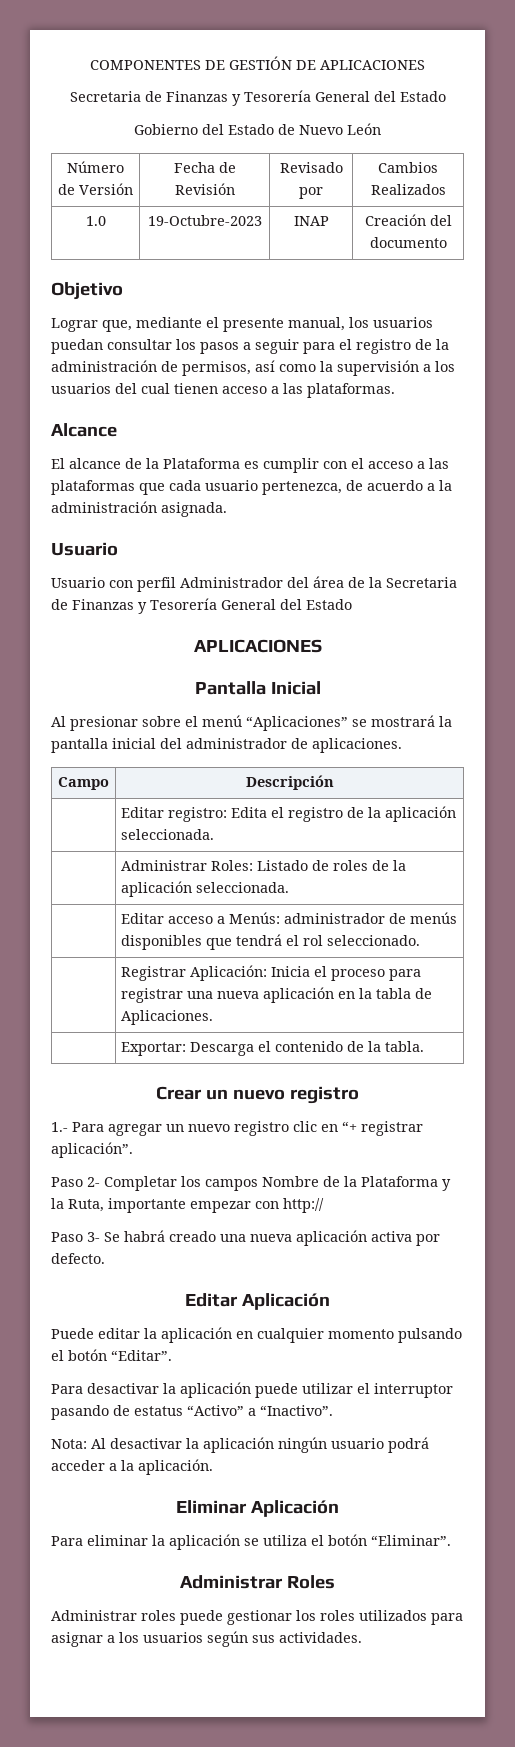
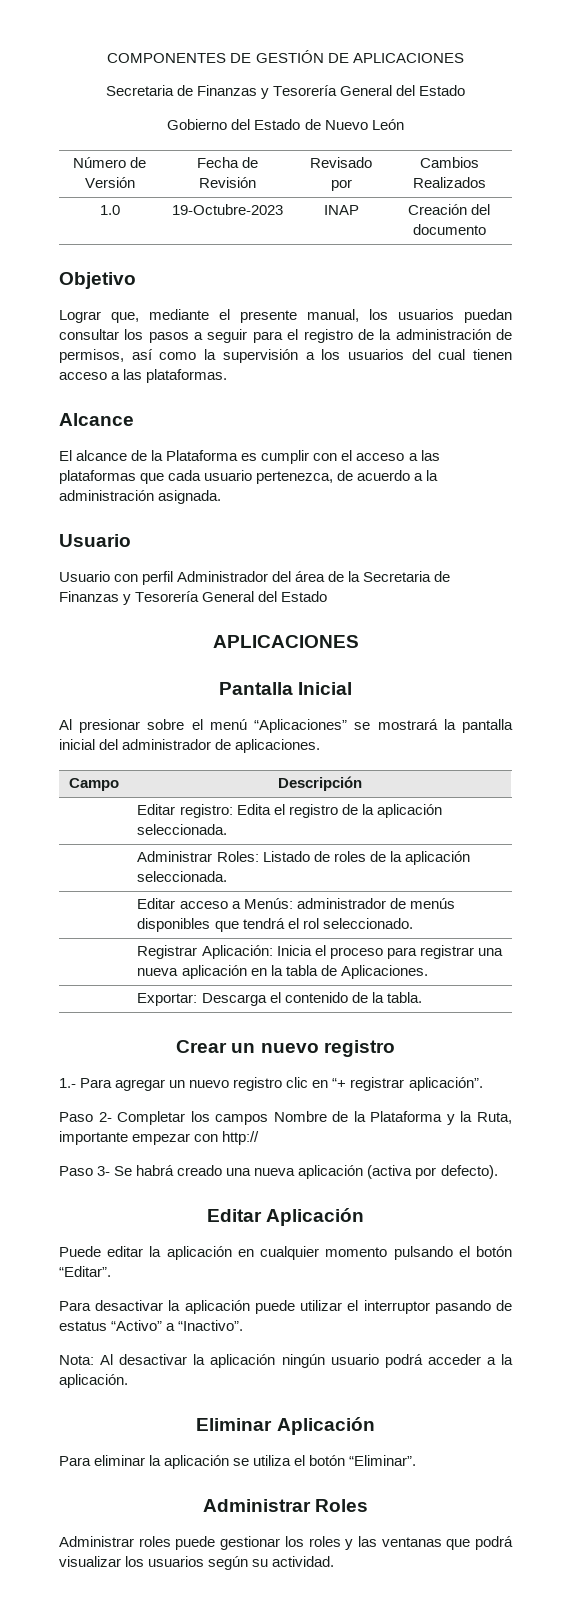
- Paso 3- Se habrá creado una nueva aplicación activa por defecto.
+ Paso 3- Se habrá creado una nueva aplicación (activa por defecto).
- Administrar roles puede gestionar los roles utilizados para asignar a los usuarios según sus actividades.
+ Administrar roles puede gestionar los roles y las ventanas que podrá visualizar los usuarios según su actividad.

